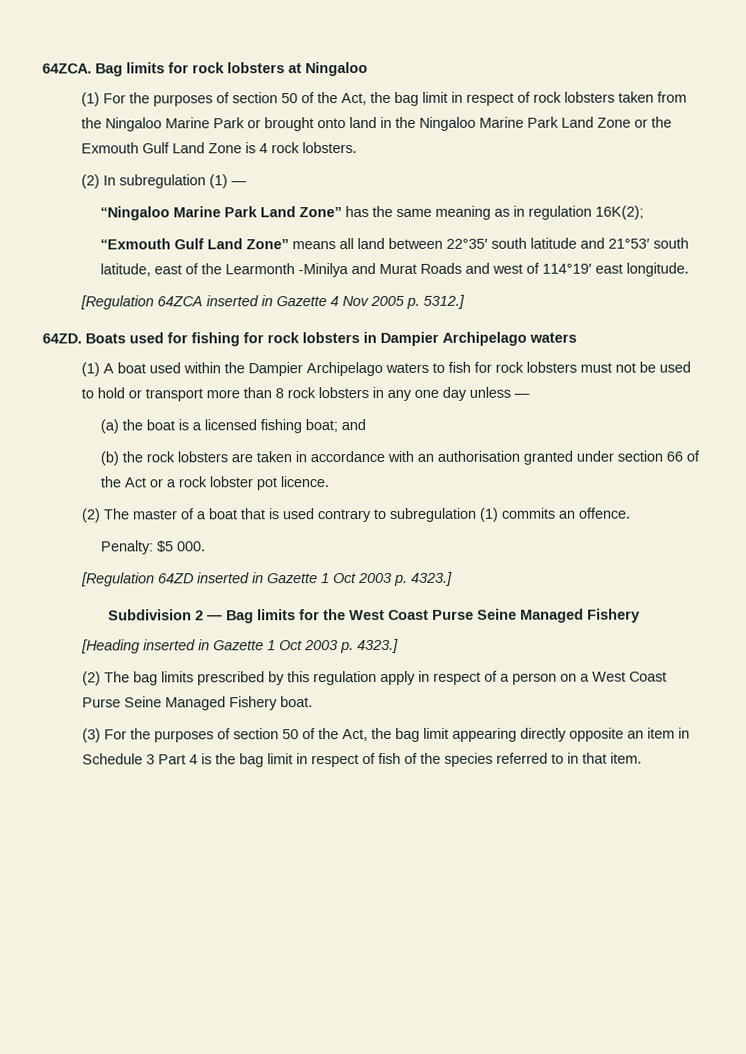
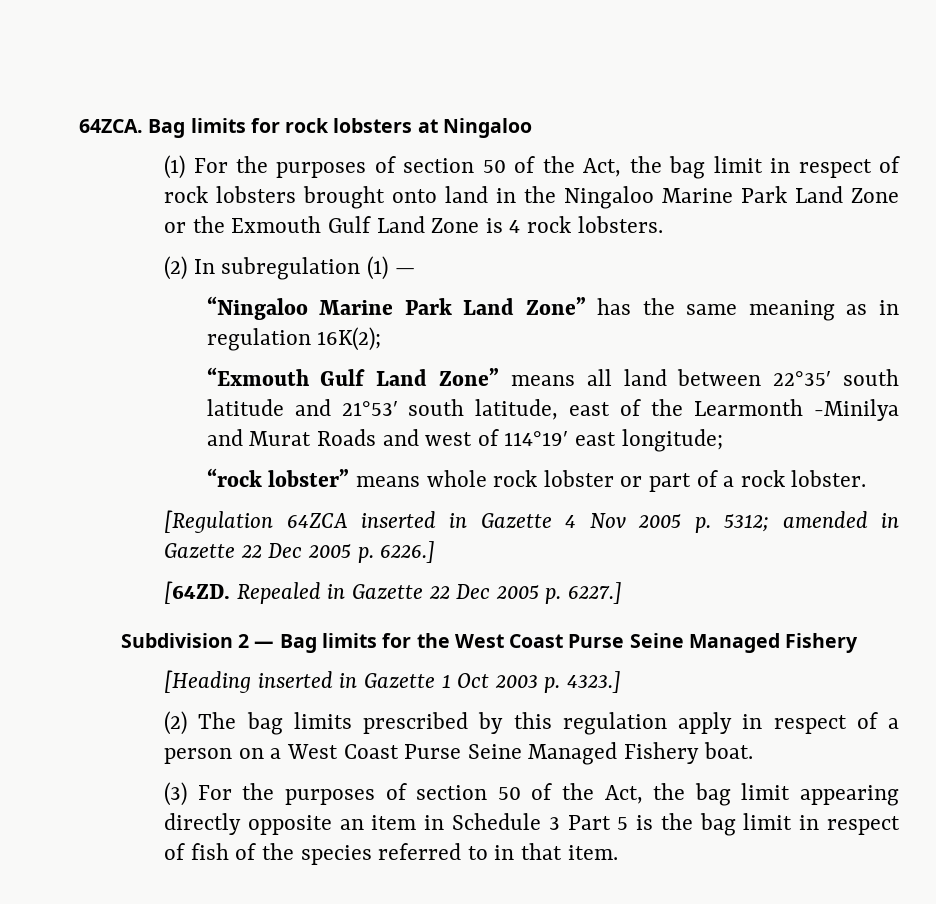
- (1) For the purposes of section 50 of the Act, the bag limit in respect of rock lobsters taken from the Ningaloo Marine Park or brought onto land in the Ningaloo Marine Park Land Zone or the Exmouth Gulf Land Zone is 4 rock lobsters.
+ (1) For the purposes of section 50 of the Act, the bag limit in respect of rock lobsters brought onto land in the Ningaloo Marine Park Land Zone or the Exmouth Gulf Land Zone is 4 rock lobsters.
- “Exmouth Gulf Land Zone” means all land between 22°35′ south latitude and 21°53′ south latitude, east of the Learmonth -Minilya and Murat Roads and west of 114°19′ east longitude.
+ “Exmouth Gulf Land Zone” means all land between 22°35′ south latitude and 21°53′ south latitude, east of the Learmonth -Minilya and Murat Roads and west of 114°19′ east longitude;
+ “rock lobster” means whole rock lobster or part of a rock lobster.
- [Regulation 64ZCA inserted in Gazette 4 Nov 2005 p. 5312.]
- 64ZD. Boats used for fishing for rock lobsters in Dampier Archipelago waters
- (1) A boat used within the Dampier Archipelago waters to fish for rock lobsters must not be used to hold or transport more than 8 rock lobsters in any one day unless —
- (a) the boat is a licensed fishing boat; and
- (b) the rock lobsters are taken in accordance with an authorisation granted under section 66 of the Act or a rock lobster pot licence.
- (2) The master of a boat that is used contrary to subregulation (1) commits an offence.
- Penalty: $5 000.
- [Regulation 64ZD inserted in Gazette 1 Oct 2003 p. 4323.]
+ [Regulation 64ZCA inserted in Gazette 4 Nov 2005 p. 5312; amended in Gazette 22 Dec 2005 p. 6226.]
+ [64ZD. Repealed in Gazette 22 Dec 2005 p. 6227.]
- (3) For the purposes of section 50 of the Act, the bag limit appearing directly opposite an item in Schedule 3 Part 4 is the bag limit in respect of fish of the species referred to in that item.
+ (3) For the purposes of section 50 of the Act, the bag limit appearing directly opposite an item in Schedule 3 Part 5 is the bag limit in respect of fish of the species referred to in that item.

